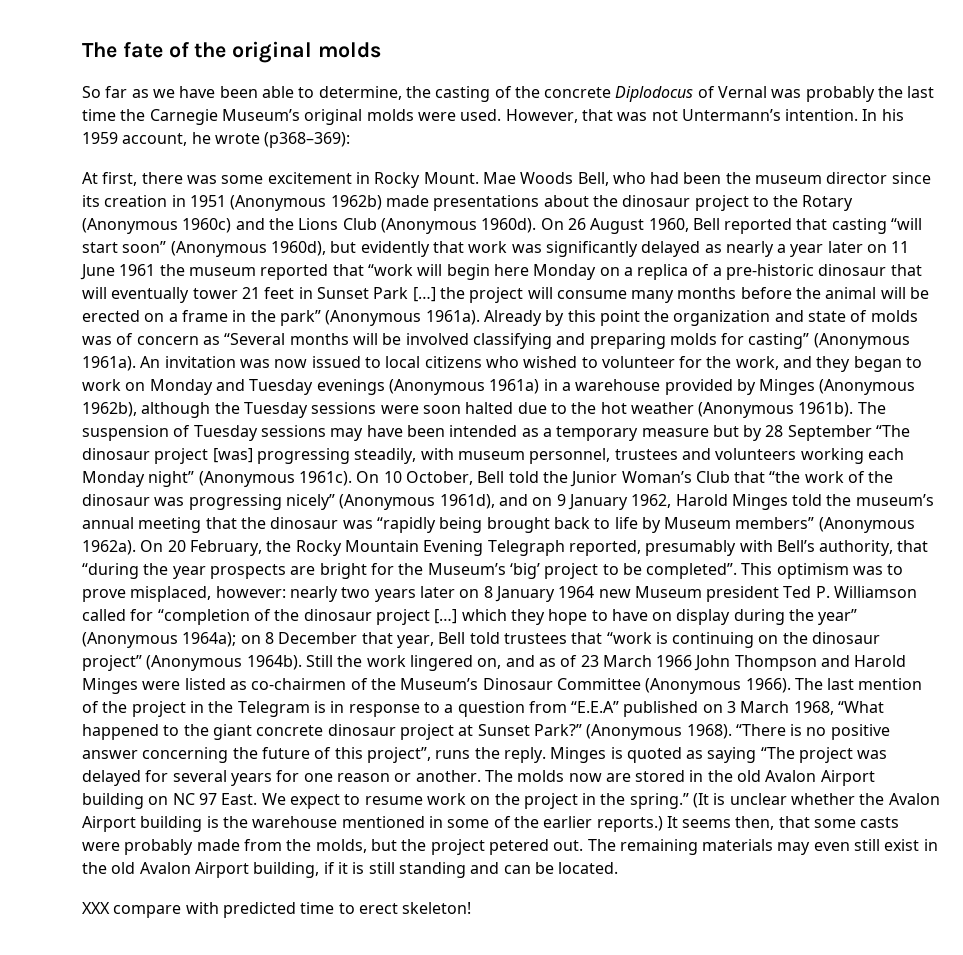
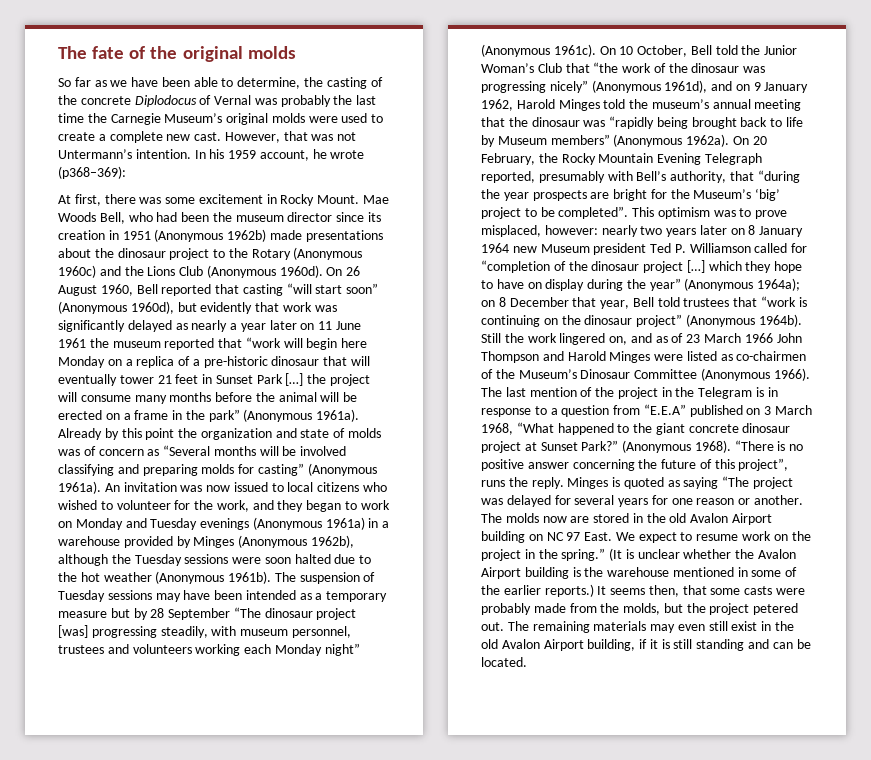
- So far as we have been able to determine, the casting of the concrete Diplodocus of Vernal was probably the last time the Carnegie Museum’s original molds were used.
+ So far as we have been able to determine, the casting of the concrete Diplodocus of Vernal was probably the last time the Carnegie Museum’s original molds were used to create a complete new cast.
- XXX compare with predicted time to erect skeleton!

